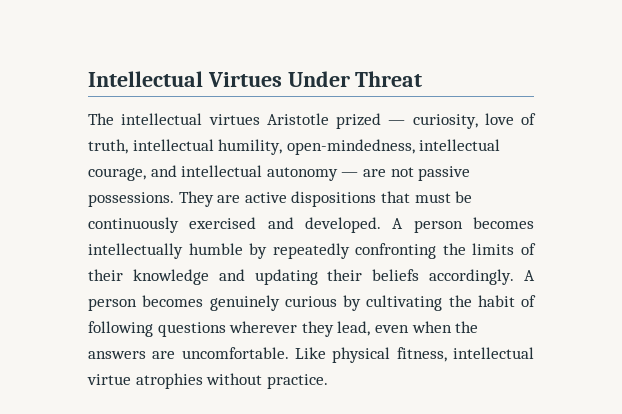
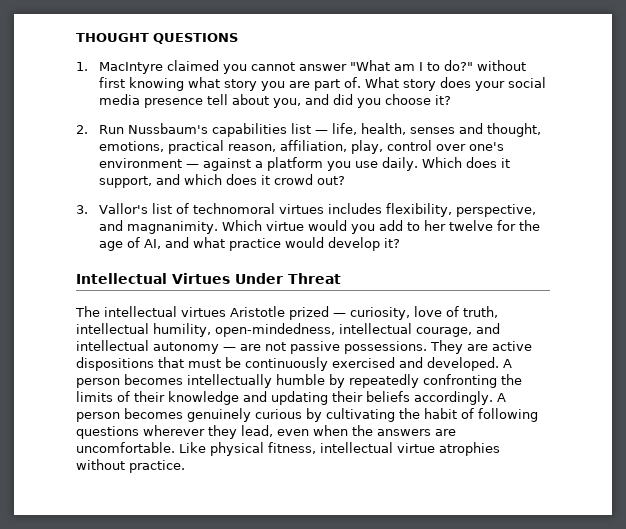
+ THOUGHT QUESTIONS
+ 1. MacIntyre claimed you cannot answer "What am I to do?" without first knowing what story you are part of. What story does your social media presence tell about you, and did you choose it?
+ 2. Run Nussbaum's capabilities list — life, health, senses and thought, emotions, practical reason, affiliation, play, control over one's environment — against a platform you use daily. Which does it support, and which does it crowd out?
+ 3. Vallor's list of technomoral virtues includes flexibility, perspective, and magnanimity. Which virtue would you add to her twelve for the age of AI, and what practice would develop it?

